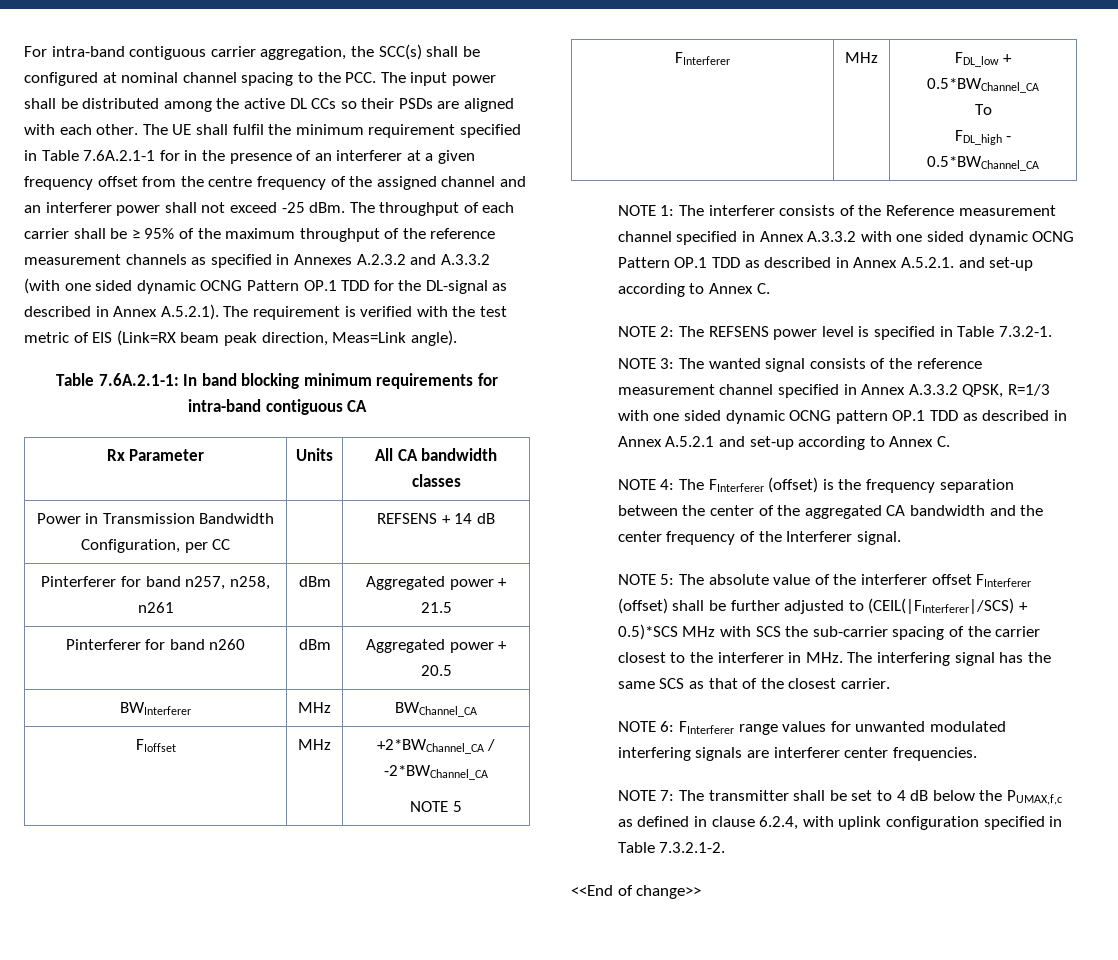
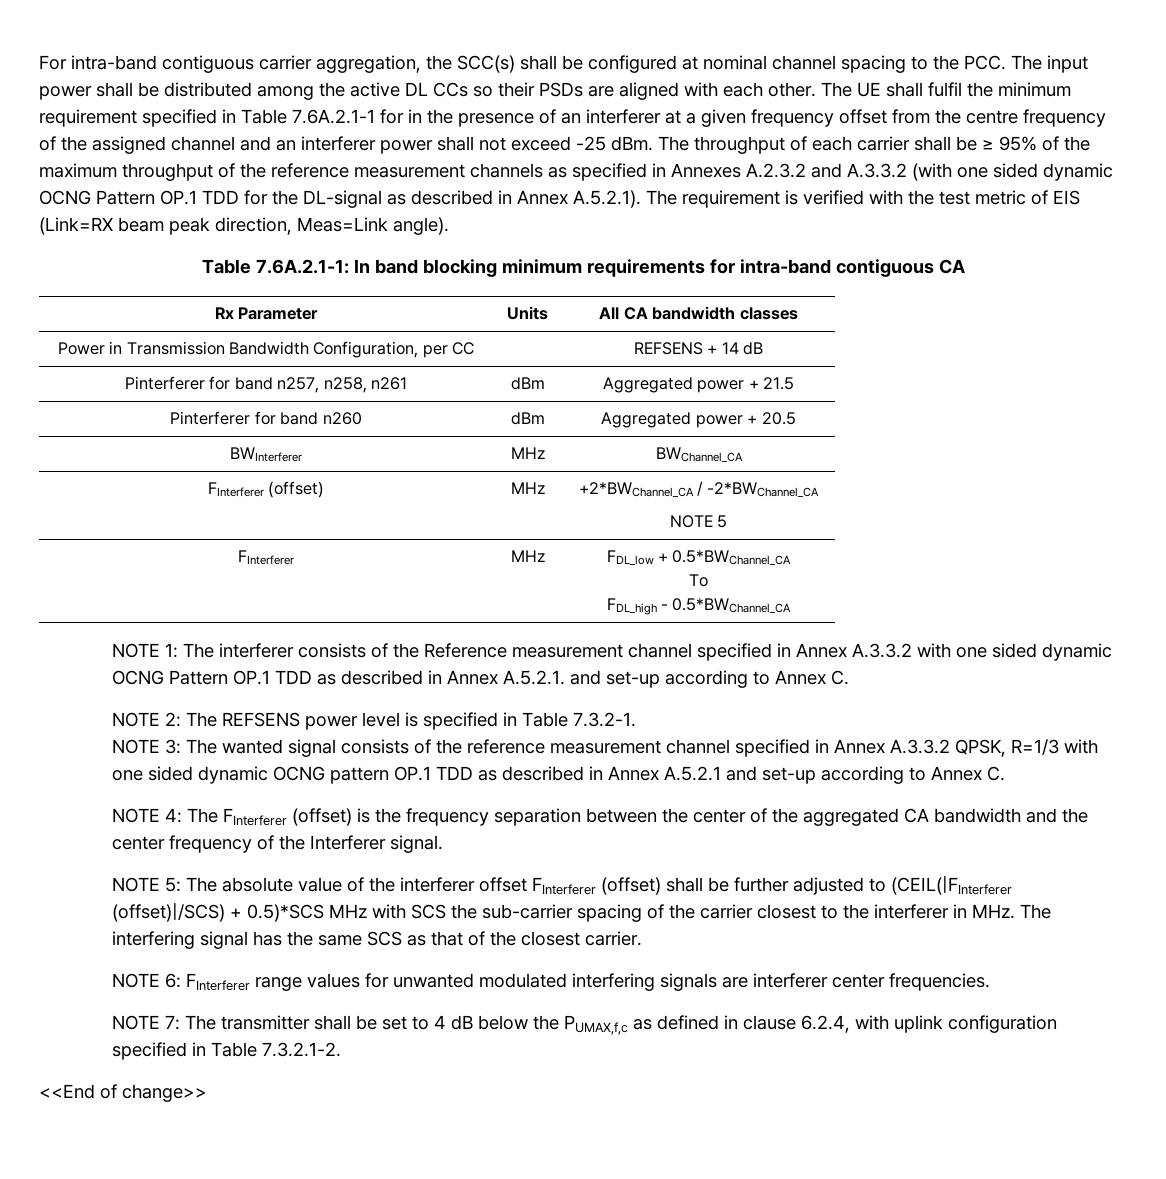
- FIoffset | MHz | +2*BWChannel_CA / -2*BWChannel_CA
+ FInterferer (offset) | MHz | +2*BWChannel_CA / -2*BWChannel_CA
- NOTE 5: The absolute value of the interferer offset FInterferer (offset) shall be further adjusted to (CEIL(|FInterferer|/SCS) + 0.5)*SCS MHz with SCS the sub-carrier spacing of the carrier closest to the interferer in MHz. The interfering signal has the same SCS as that of the closest carrier.
+ NOTE 5: The absolute value of the interferer offset FInterferer (offset) shall be further adjusted to (CEIL(|FInterferer (offset)|/SCS) + 0.5)*SCS MHz with SCS the sub-carrier spacing of the carrier closest to the interferer in MHz. The interfering signal has the same SCS as that of the closest carrier.

